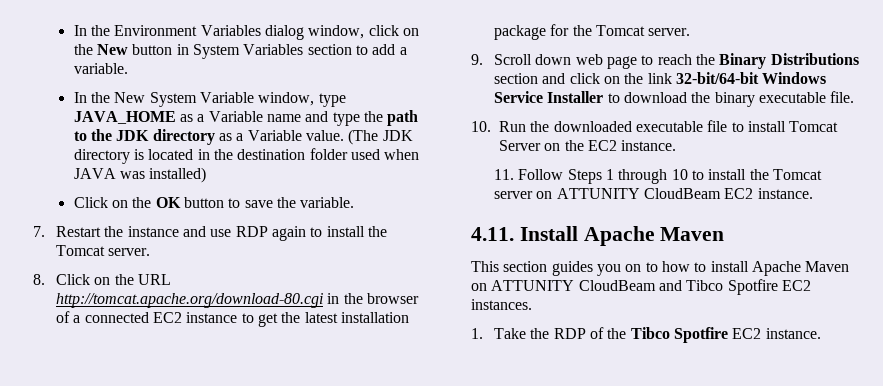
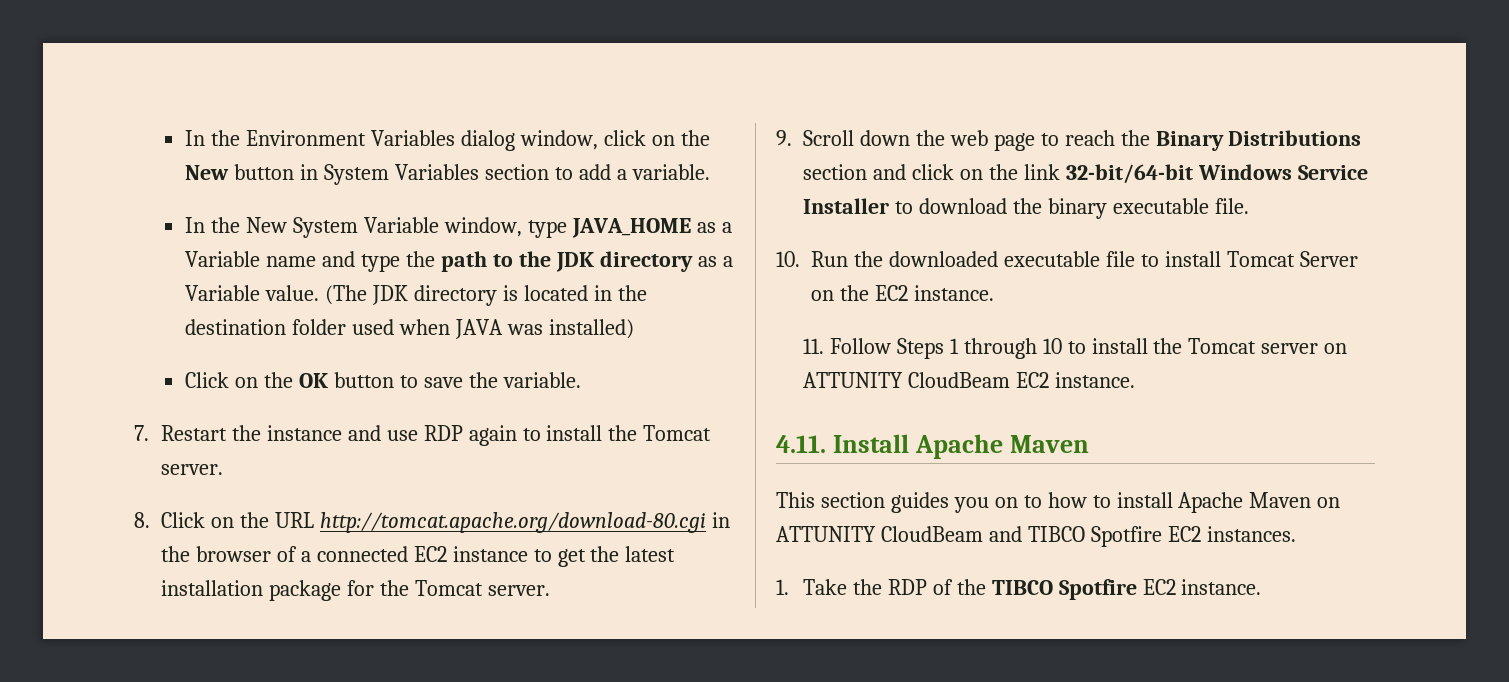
- 9. Scroll down web page to reach the Binary Distributions section and click on the link 32-bit/64-bit Windows Service Installer to download the binary executable file.
+ 9. Scroll down the web page to reach the Binary Distributions section and click on the link 32-bit/64-bit Windows Service Installer to download the binary executable file.
- This section guides you on to how to install Apache Maven on ATTUNITY CloudBeam and Tibco Spotfire EC2 instances.
+ This section guides you on to how to install Apache Maven on ATTUNITY CloudBeam and TIBCO Spotfire EC2 instances.
- 1. Take the RDP of the Tibco Spotfire EC2 instance.
+ 1. Take the RDP of the TIBCO Spotfire EC2 instance.

